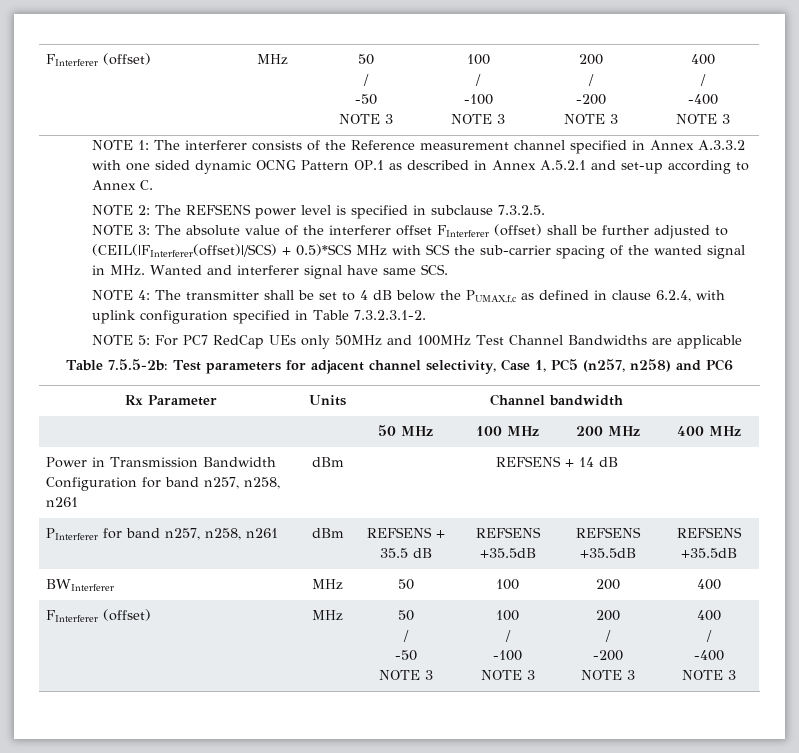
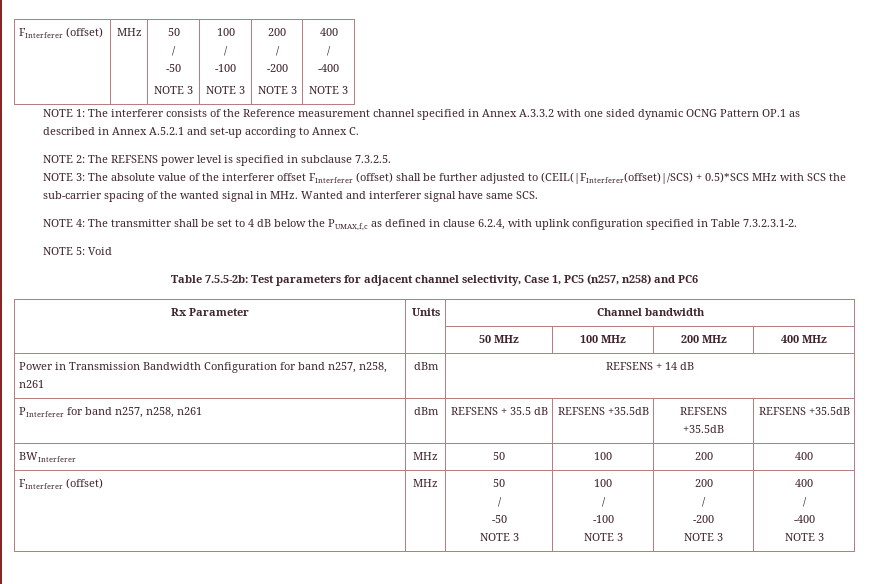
- NOTE 5: For PC7 RedCap UEs only 50MHz and 100MHz Test Channel Bandwidths are applicable
+ NOTE 5: Void

